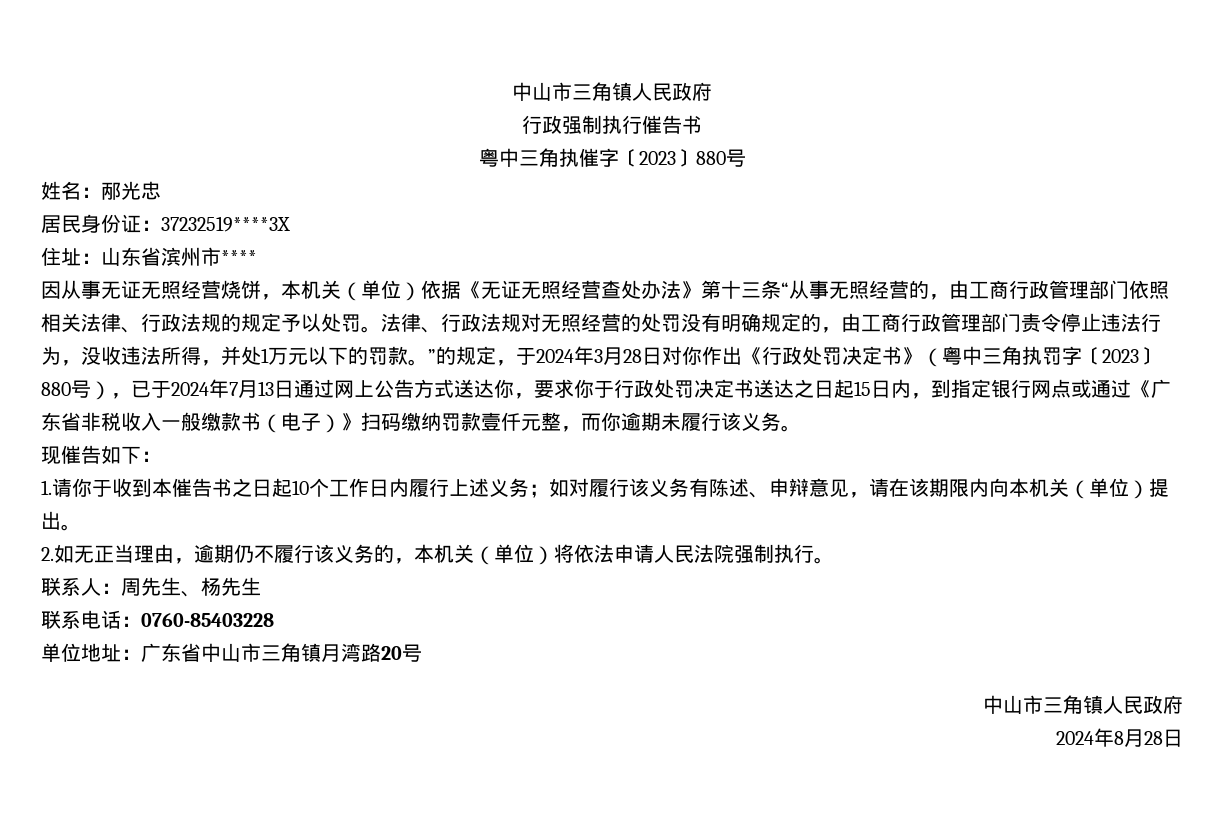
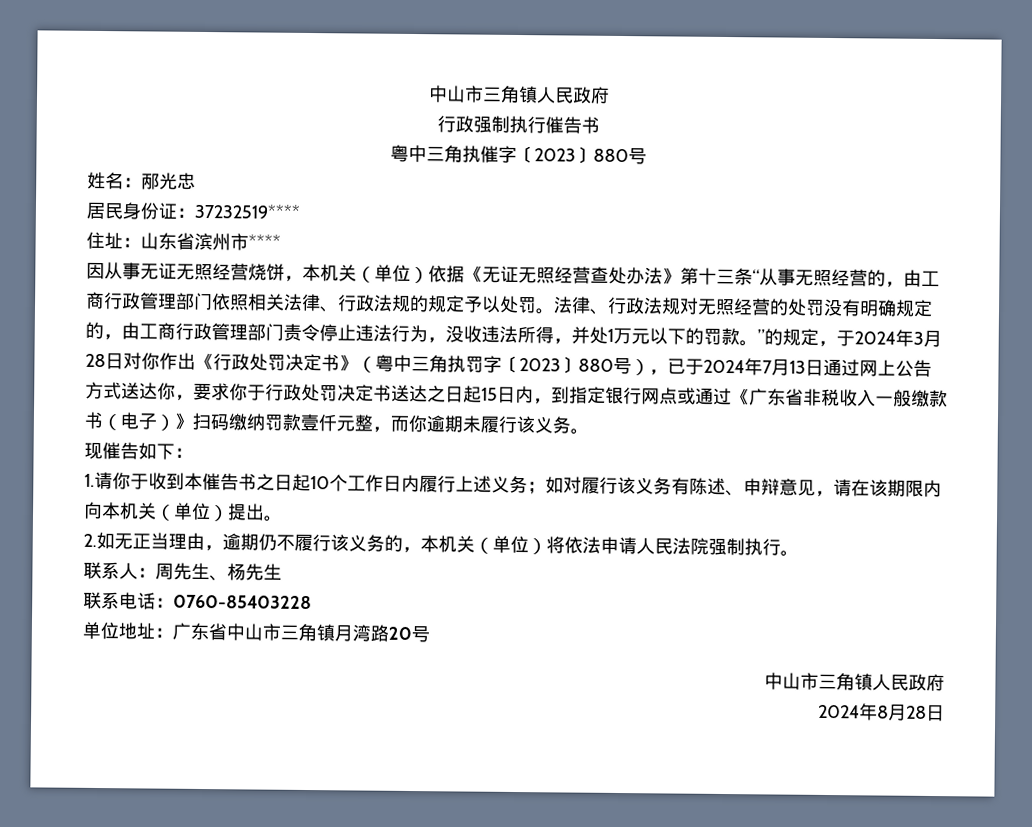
- 居民身份证：37232519****3X
+ 居民身份证：37232519****

